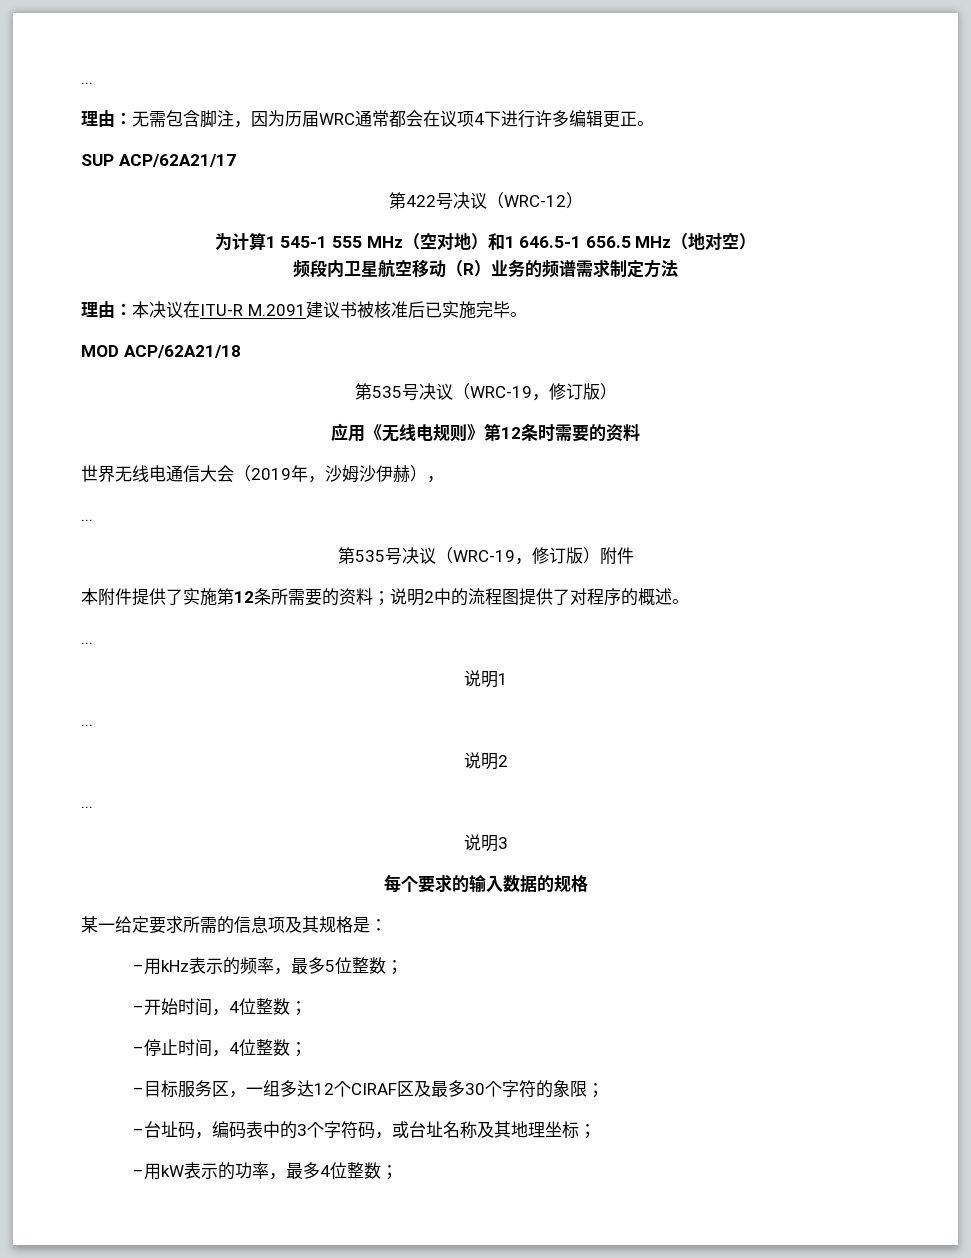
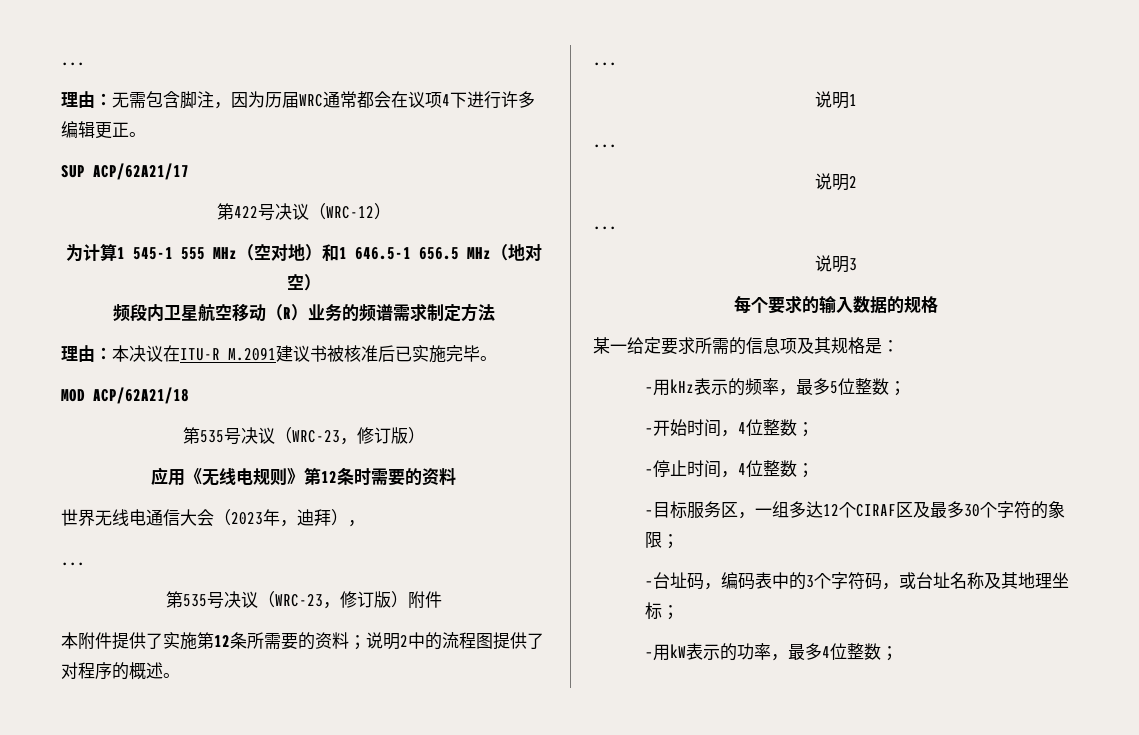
  MOD ACP/62A21/18
- 第535号决议（WRC-19，修订版）
+ 第535号决议（WRC-23，修订版）
- 世界无线电通信大会（2019年，沙姆沙伊赫），
+ 世界无线电通信大会（2023年，迪拜），
- 第535号决议（WRC-19，修订版）附件
+ 第535号决议（WRC-23，修订版）附件

